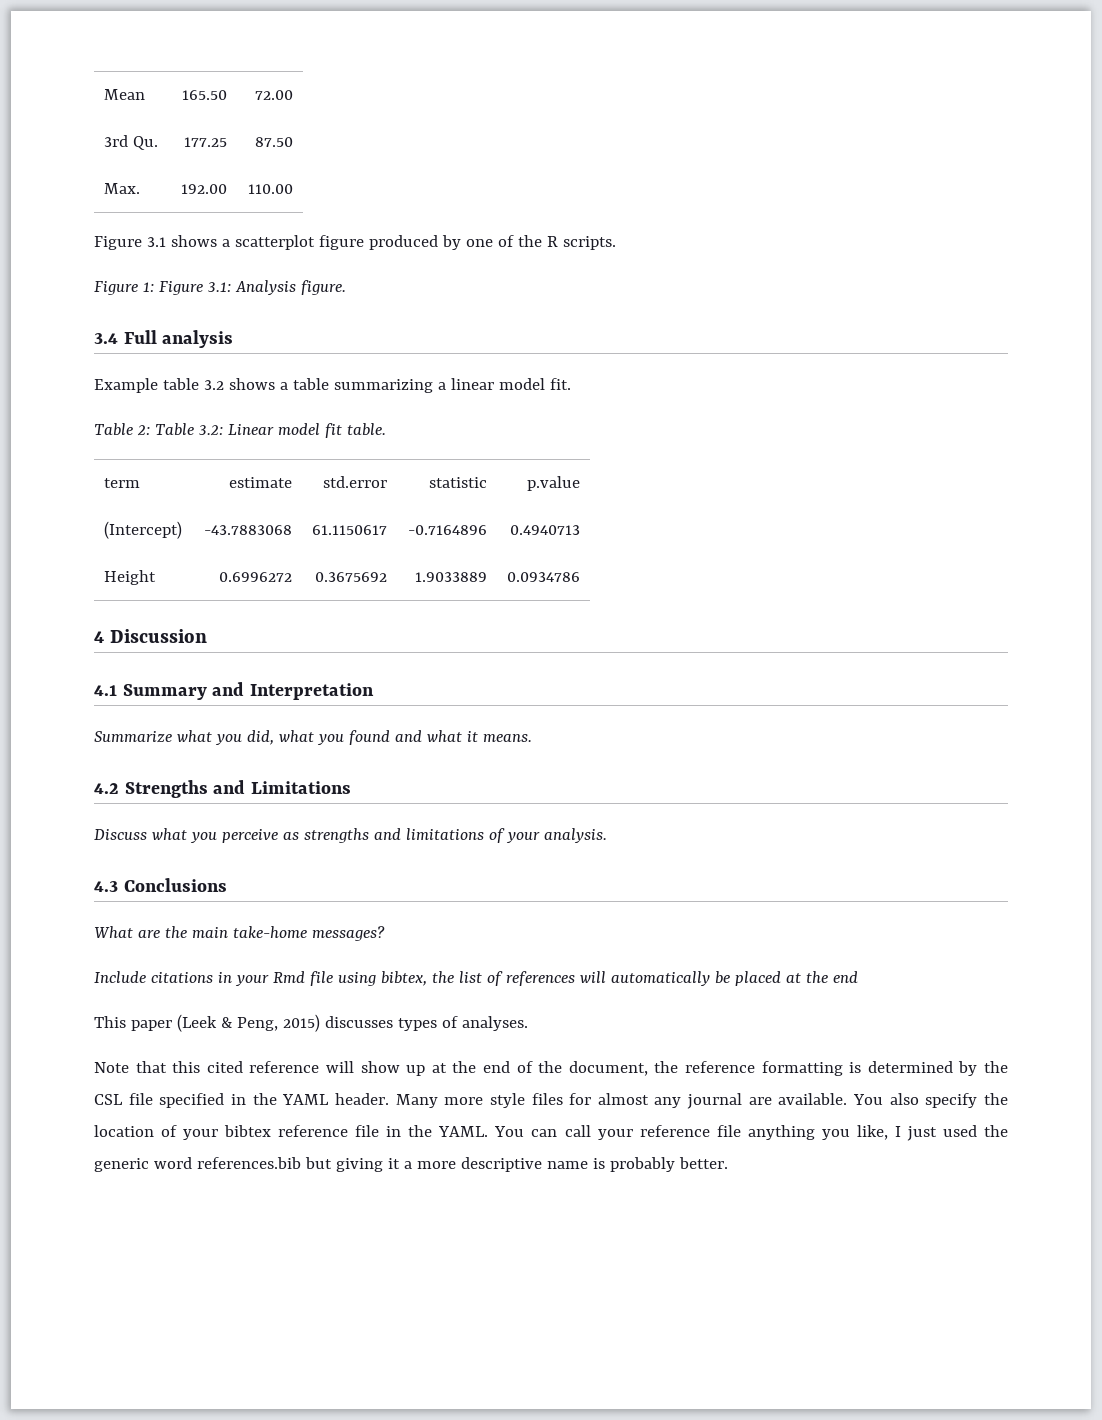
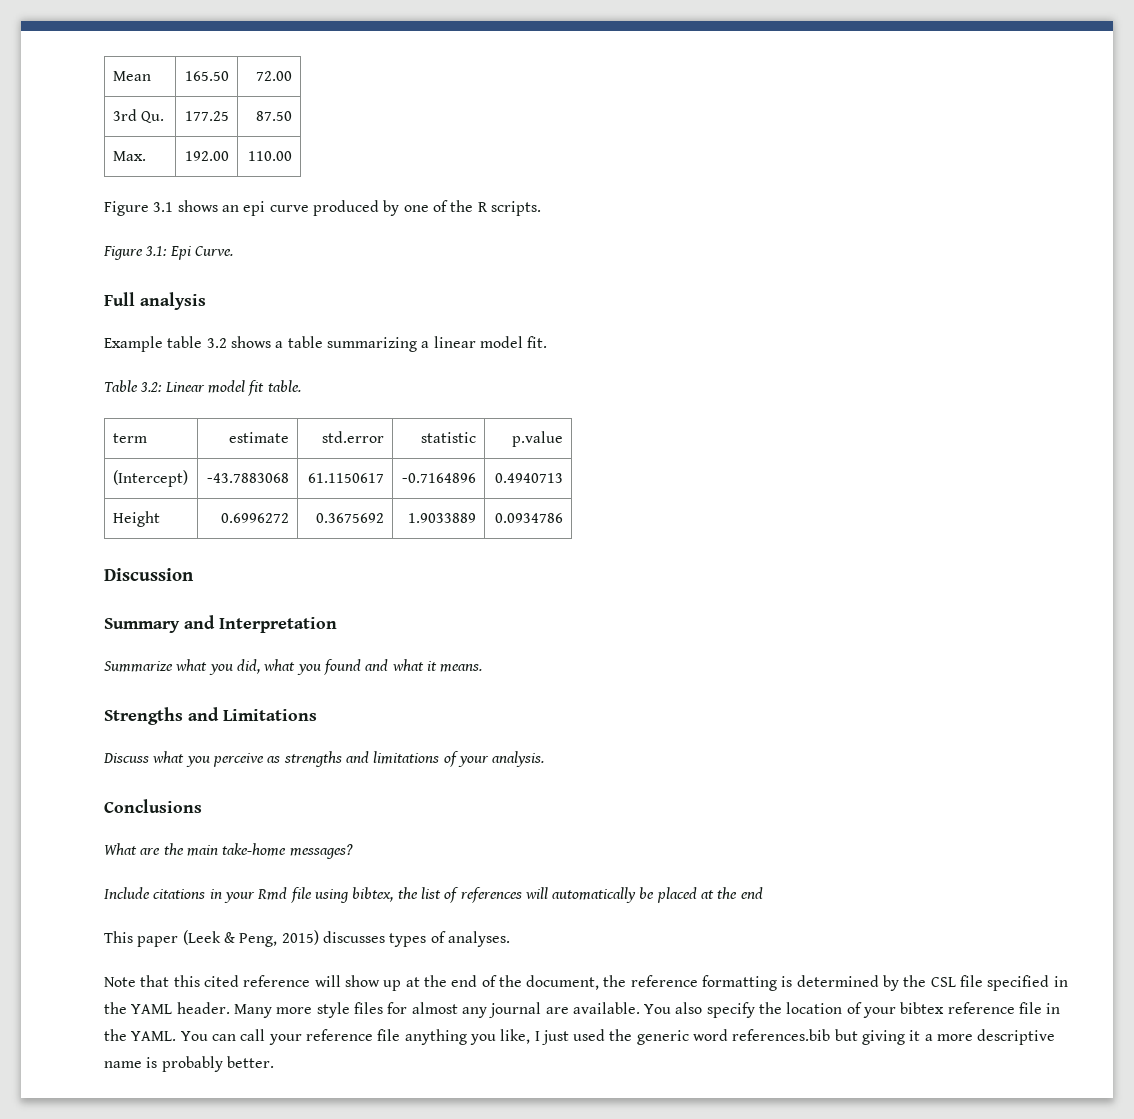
- Figure 3.1 shows a scatterplot figure produced by one of the R scripts.
+ Figure 3.1 shows an epi curve produced by one of the R scripts.
- Figure 1: Figure 3.1: Analysis figure.
- 3.4 Full analysis
+ Figure 3.1: Epi Curve.
+ Full analysis
- Table 2: Table 3.2: Linear model fit table.
+ Table 3.2: Linear model fit table.
- 4 Discussion
+ Discussion
- 4.1 Summary and Interpretation
+ Summary and Interpretation
- 4.2 Strengths and Limitations
+ Strengths and Limitations
- 4.3 Conclusions
+ Conclusions

